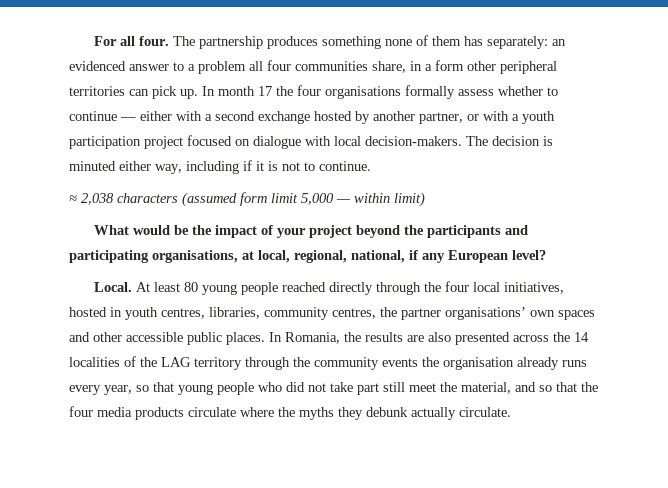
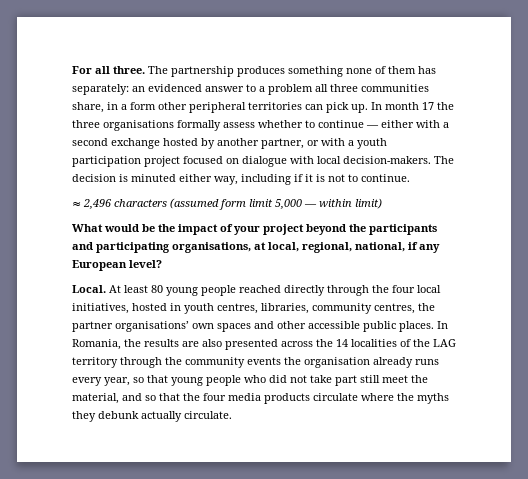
- For all four.
+ For all three.
- The partnership produces something none of them has separately: an evidenced answer to a problem all four communities share, in a form other peripheral territories can pick up.
+ The partnership produces something none of them has separately: an evidenced answer to a problem all three communities share, in a form other peripheral territories can pick up.
- In month 17 the four organisations formally assess whether to continue — either with a second exchange hosted by another partner, or with a youth participation project focused on dialogue with local decision-makers.
+ In month 17 the three organisations formally assess whether to continue — either with a second exchange hosted by another partner, or with a youth participation project focused on dialogue with local decision-makers.
- ≈ 2,038 characters (assumed form limit 5,000 — within limit)
+ ≈ 2,496 characters (assumed form limit 5,000 — within limit)

